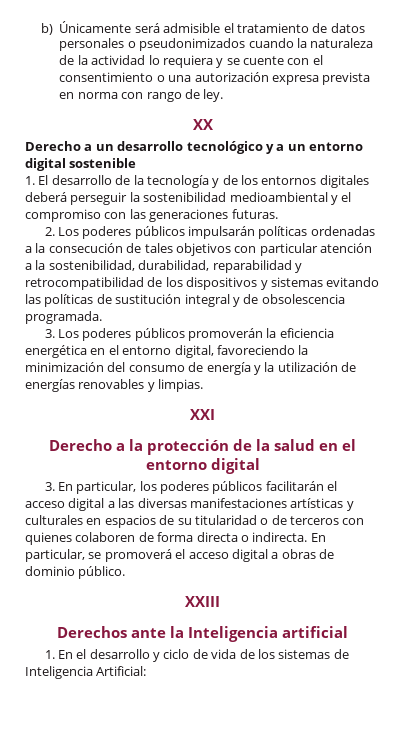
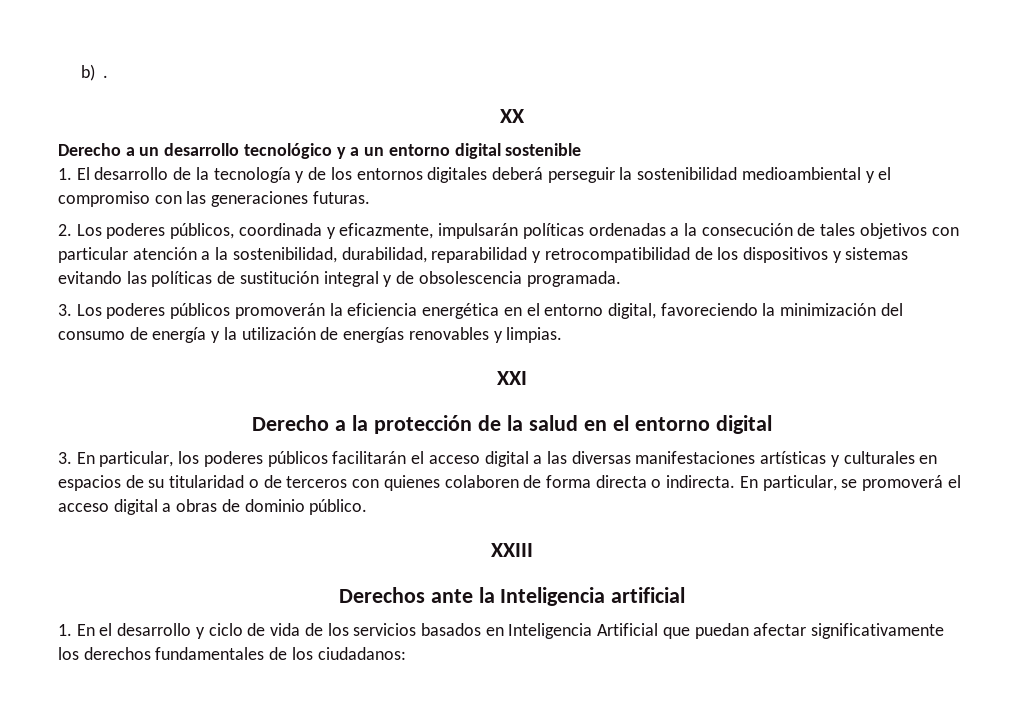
- b) Únicamente será admisible el tratamiento de datos personales o pseudonimizados cuando la naturaleza de la actividad lo requiera y se cuente con el consentimiento o una autorización expresa prevista en norma con rango de ley.
+ b) .
- 2. Los poderes públicos impulsarán políticas ordenadas a la consecución de tales objetivos con particular atención a la sostenibilidad, durabilidad, reparabilidad y retrocompatibilidad de los dispositivos y sistemas evitando las políticas de sustitución integral y de obsolescencia programada.
+ 2. Los poderes públicos, coordinada y eficazmente, impulsarán políticas ordenadas a la consecución de tales objetivos con particular atención a la sostenibilidad, durabilidad, reparabilidad y retrocompatibilidad de los dispositivos y sistemas evitando las políticas de sustitución integral y de obsolescencia programada.
- 1. En el desarrollo y ciclo de vida de los sistemas de Inteligencia Artificial:
+ 1. En el desarrollo y ciclo de vida de los servicios basados en Inteligencia Artificial que puedan afectar significativamente los derechos fundamentales de los ciudadanos:

